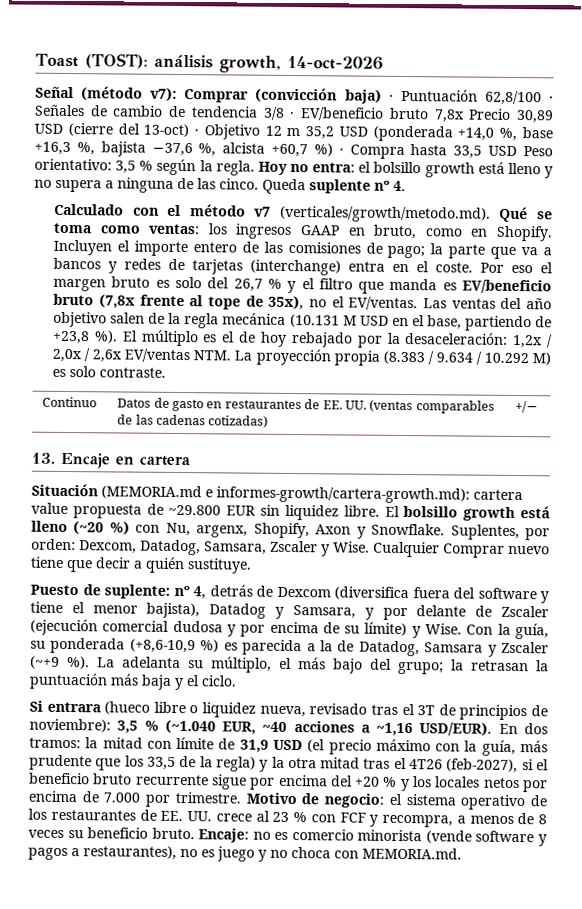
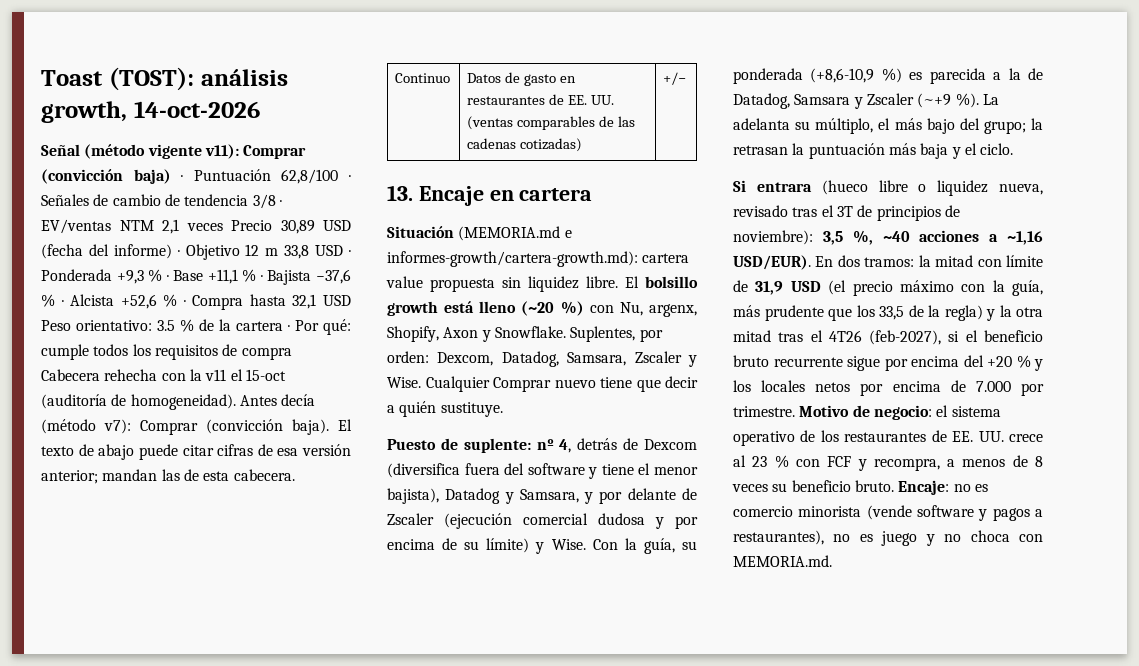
- Señal (método v7): Comprar (convicción baja) · Puntuación 62,8/100 · Señales de cambio de tendencia 3/8 · EV/beneficio bruto 7,8x Precio 30,89 USD (cierre del 13-oct) · Objetivo 12 m 35,2 USD (ponderada +14,0 %, base +16,3 %, bajista −37,6 %, alcista +60,7 %) · Compra hasta 33,5 USD Peso orientativo: 3,5 % según la regla. Hoy no entra: el bolsillo growth está lleno y no supera a ninguna de las cinco. Queda suplente nº 4.
- Calculado con el método v7 (verticales/growth/metodo.md). Qué se toma como ventas: los ingresos GAAP en bruto, como en Shopify. Incluyen el importe entero de las comisiones de pago; la parte que va a bancos y redes de tarjetas (interchange) entra en el coste. Por eso el margen bruto es solo del 26,7 % y el filtro que manda es EV/beneficio bruto (7,8x frente al tope de 35x), no el EV/ventas. Las ventas del año objetivo salen de la regla mecánica (10.131 M USD en el base, partiendo de +23,8 %). El múltiplo es el de hoy rebajado por la desaceleración: 1,2x / 2,0x / 2,6x EV/ventas NTM. La proyección propia (8.383 / 9.634 / 10.292 M) es solo contraste.
+ Señal (método vigente v11): Comprar (convicción baja) · Puntuación 62,8/100 · Señales de cambio de tendencia 3/8 · EV/ventas NTM 2,1 veces Precio 30,89 USD (fecha del informe) · Objetivo 12 m 33,8 USD · Ponderada +9,3 % · Base +11,1 % · Bajista −37,6 % · Alcista +52,6 % · Compra hasta 32,1 USD Peso orientativo: 3.5 % de la cartera · Por qué: cumple todos los requisitos de compra Cabecera rehecha con la v11 el 15-oct (auditoría de homogeneidad). Antes decía (método v7): Comprar (convicción baja). El texto de abajo puede citar cifras de esa versión anterior; mandan las de esta cabecera.
- Situación (MEMORIA.md e informes-growth/cartera-growth.md): cartera value propuesta de ~29.800 EUR sin liquidez libre.
+ Situación (MEMORIA.md e informes-growth/cartera-growth.md): cartera value propuesta sin liquidez libre.
- Si entrara (hueco libre o liquidez nueva, revisado tras el 3T de principios de noviembre): 3,5 % (~1.040 EUR, ~40 acciones a ~1,16 USD/EUR).
+ Si entrara (hueco libre o liquidez nueva, revisado tras el 3T de principios de noviembre): 3,5 %, ~40 acciones a ~1,16 USD/EUR).

